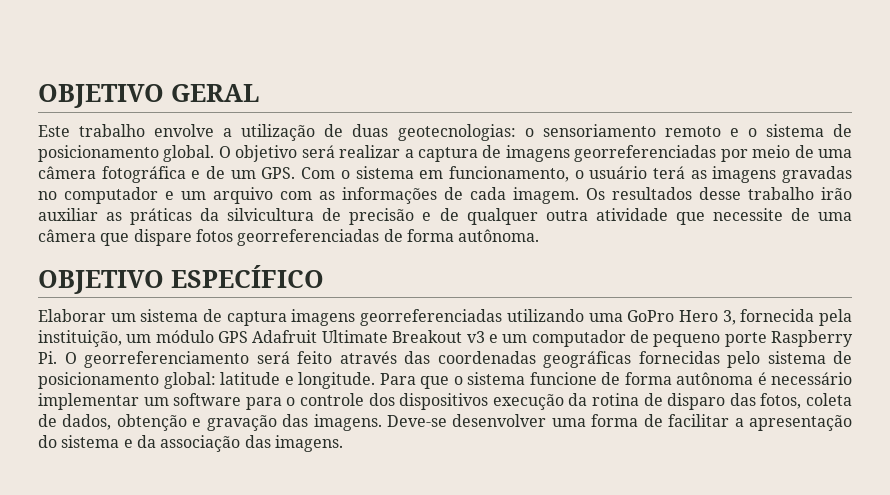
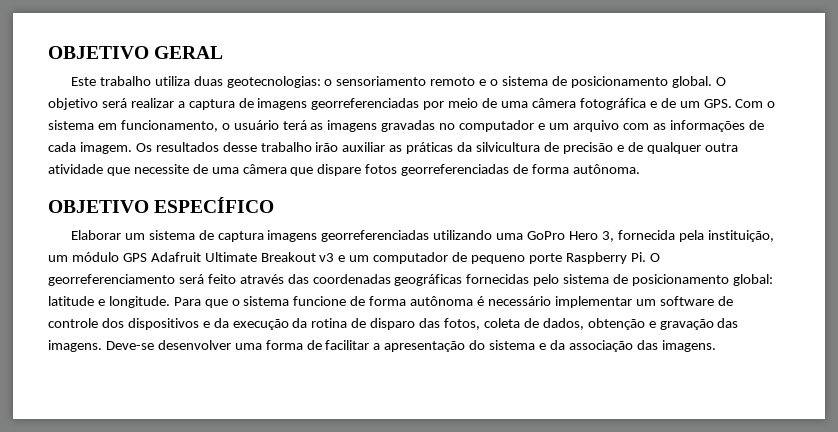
- Este trabalho envolve a utilização de duas geotecnologias: o sensoriamento remoto e o sistema de posicionamento global.
+ Este trabalho utiliza duas geotecnologias: o sensoriamento remoto e o sistema de posicionamento global.
- Para que o sistema funcione de forma autônoma é necessário implementar um software para o controle dos dispositivos execução da rotina de disparo das fotos, coleta de dados, obtenção e gravação das imagens.
+ Para que o sistema funcione de forma autônoma é necessário implementar um software de controle dos dispositivos e da execução da rotina de disparo das fotos, coleta de dados, obtenção e gravação das imagens.

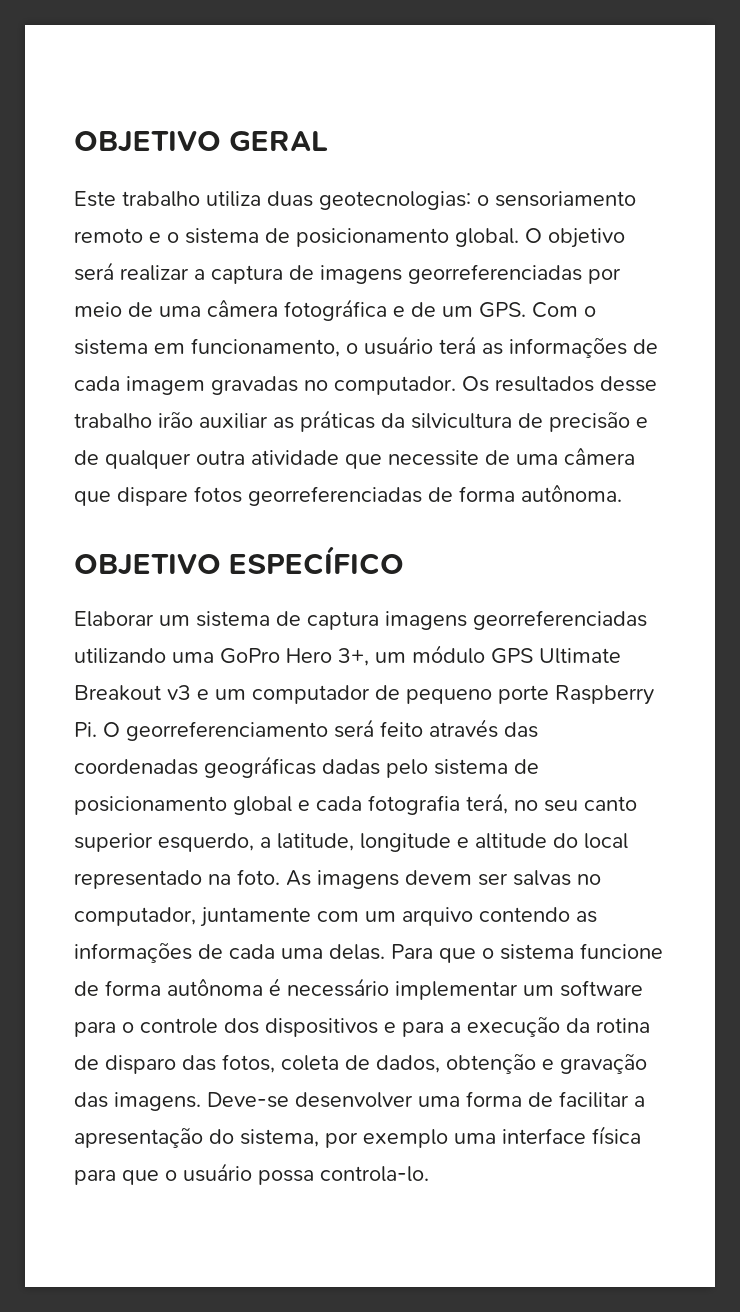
- O objetivo será realizar a captura de imagens georreferenciadas por meio de uma câmera fotográfica e de um GPS. Com o sistema em funcionamento, o usuário terá as imagens gravadas no computador e um arquivo com as informações de cada imagem.
+ O objetivo será realizar a captura de imagens georreferenciadas por meio de uma câmera fotográfica e de um GPS. Com o sistema em funcionamento, o usuário terá as informações de cada imagem gravadas no computador.
- Elaborar um sistema de captura imagens georreferenciadas utilizando uma GoPro Hero 3, fornecida pela instituição, um módulo GPS Adafruit Ultimate Breakout v3 e um computador de pequeno porte Raspberry Pi. O georreferenciamento será feito através das coordenadas geográficas fornecidas pelo sistema de posicionamento global: latitude e longitude.
+ Elaborar um sistema de captura imagens georreferenciadas utilizando uma GoPro Hero 3+, um módulo GPS Ultimate Breakout v3 e um computador de pequeno porte Raspberry Pi. O georreferenciamento será feito através das coordenadas geográficas dadas pelo sistema de posicionamento global e cada fotografia terá, no seu canto superior esquerdo, a latitude, longitude e altitude do local representado na foto. As imagens devem ser salvas no computador, juntamente com um arquivo contendo as informações de cada uma delas.
- Para que o sistema funcione de forma autônoma é necessário implementar um software de controle dos dispositivos e da execução da rotina de disparo das fotos, coleta de dados, obtenção e gravação das imagens.
+ Para que o sistema funcione de forma autônoma é necessário implementar um software para o controle dos dispositivos e para a execução da rotina de disparo das fotos, coleta de dados, obtenção e gravação das imagens.
- Deve-se desenvolver uma forma de facilitar a apresentação do sistema e da associação das imagens.
+ Deve-se desenvolver uma forma de facilitar a apresentação do sistema, por exemplo uma interface física para que o usuário possa controla-lo.

